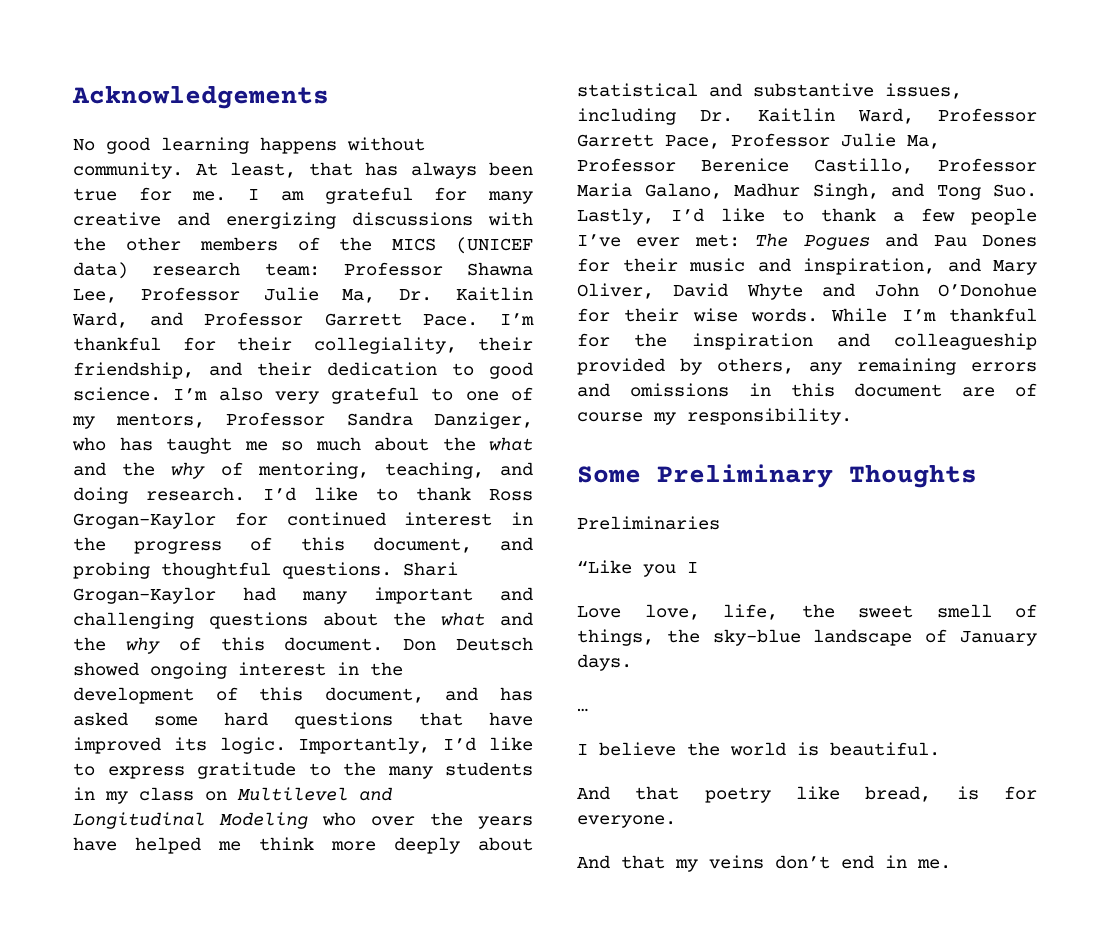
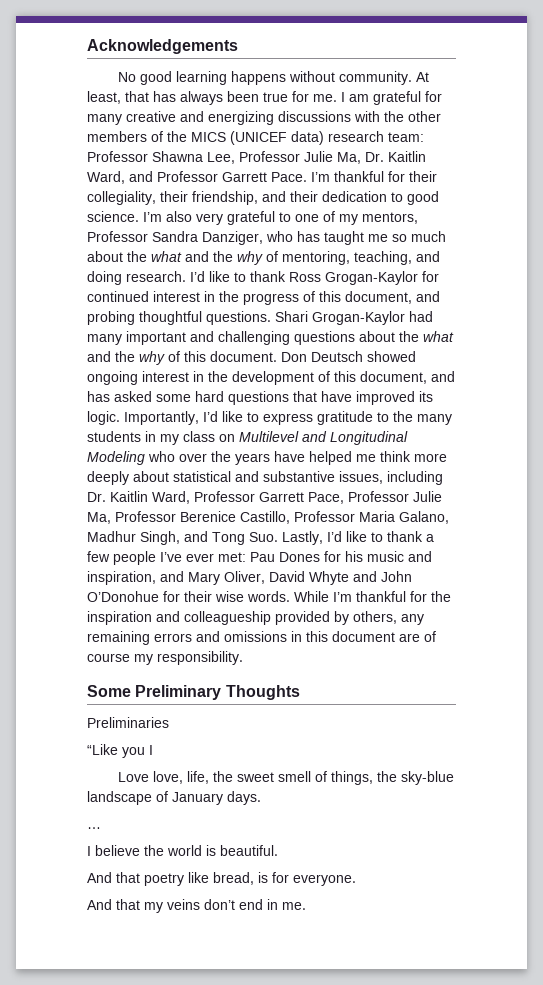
- The Pogues and Pau Dones for their music and inspiration, and Mary Oliver, David Whyte and John O’Donohue for their wise words.
+ Pau Dones for his music and inspiration, and Mary Oliver, David Whyte and John O’Donohue for their wise words.

